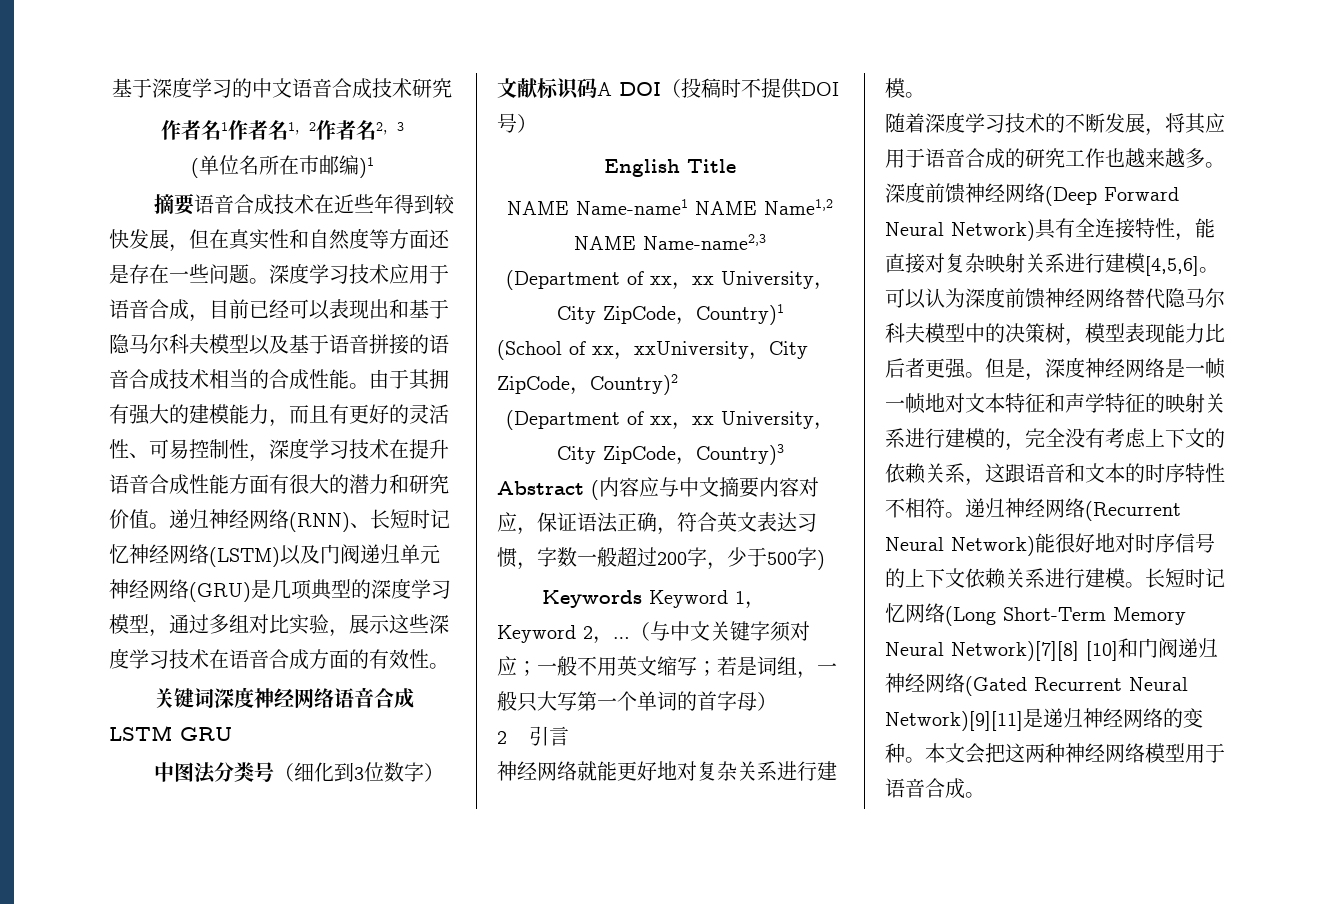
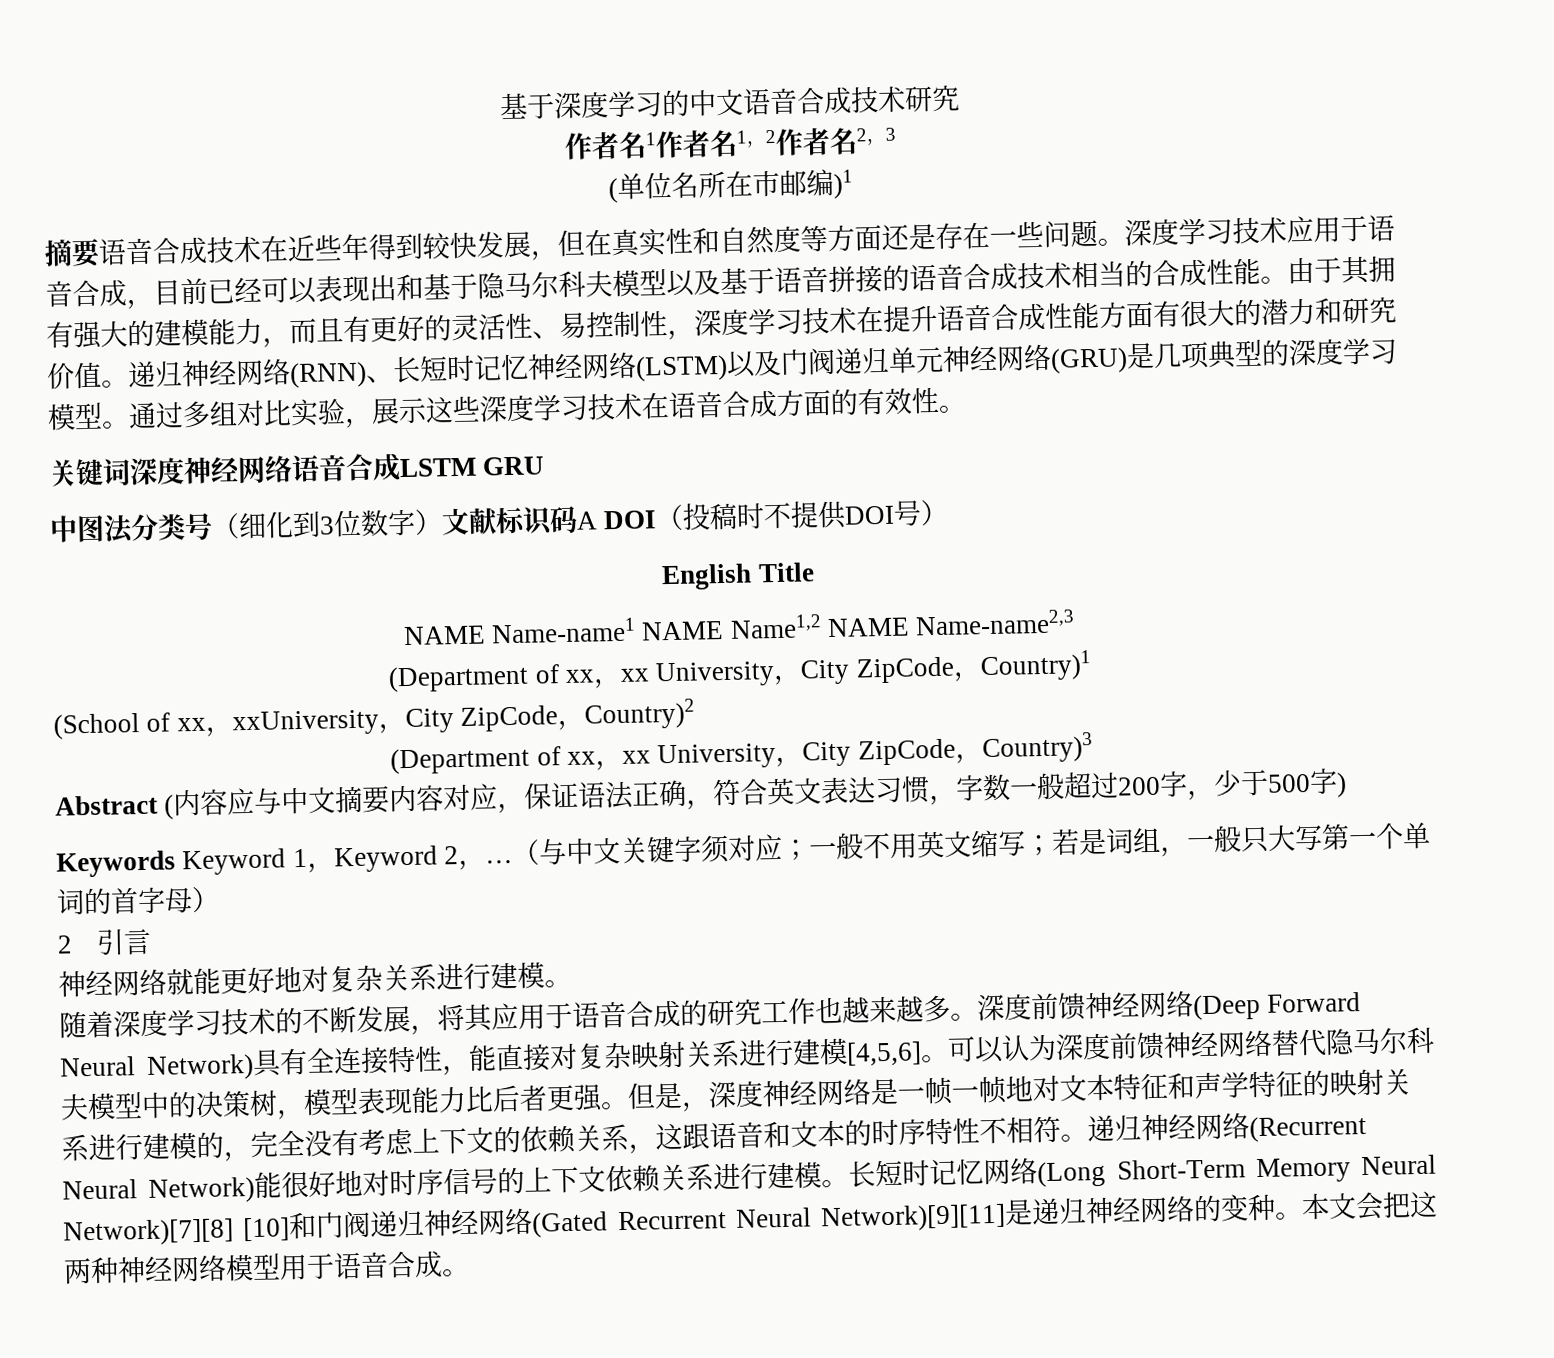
- 由于其拥有强大的建模能力，而且有更好的灵活性、可易控制性，深度学习技术在提升语音合成性能方面有很大的潜力和研究价值。
+ 由于其拥有强大的建模能力，而且有更好的灵活性、易控制性，深度学习技术在提升语音合成性能方面有很大的潜力和研究价值。
- 递归神经网络(RNN)、长短时记忆神经网络(LSTM)以及门阀递归单元神经网络(GRU)是几项典型的深度学习模型，通过多组对比实验，展示这些深度学习技术在语音合成方面的有效性。
+ 递归神经网络(RNN)、长短时记忆神经网络(LSTM)以及门阀递归单元神经网络(GRU)是几项典型的深度学习模型。通过多组对比实验，展示这些深度学习技术在语音合成方面的有效性。

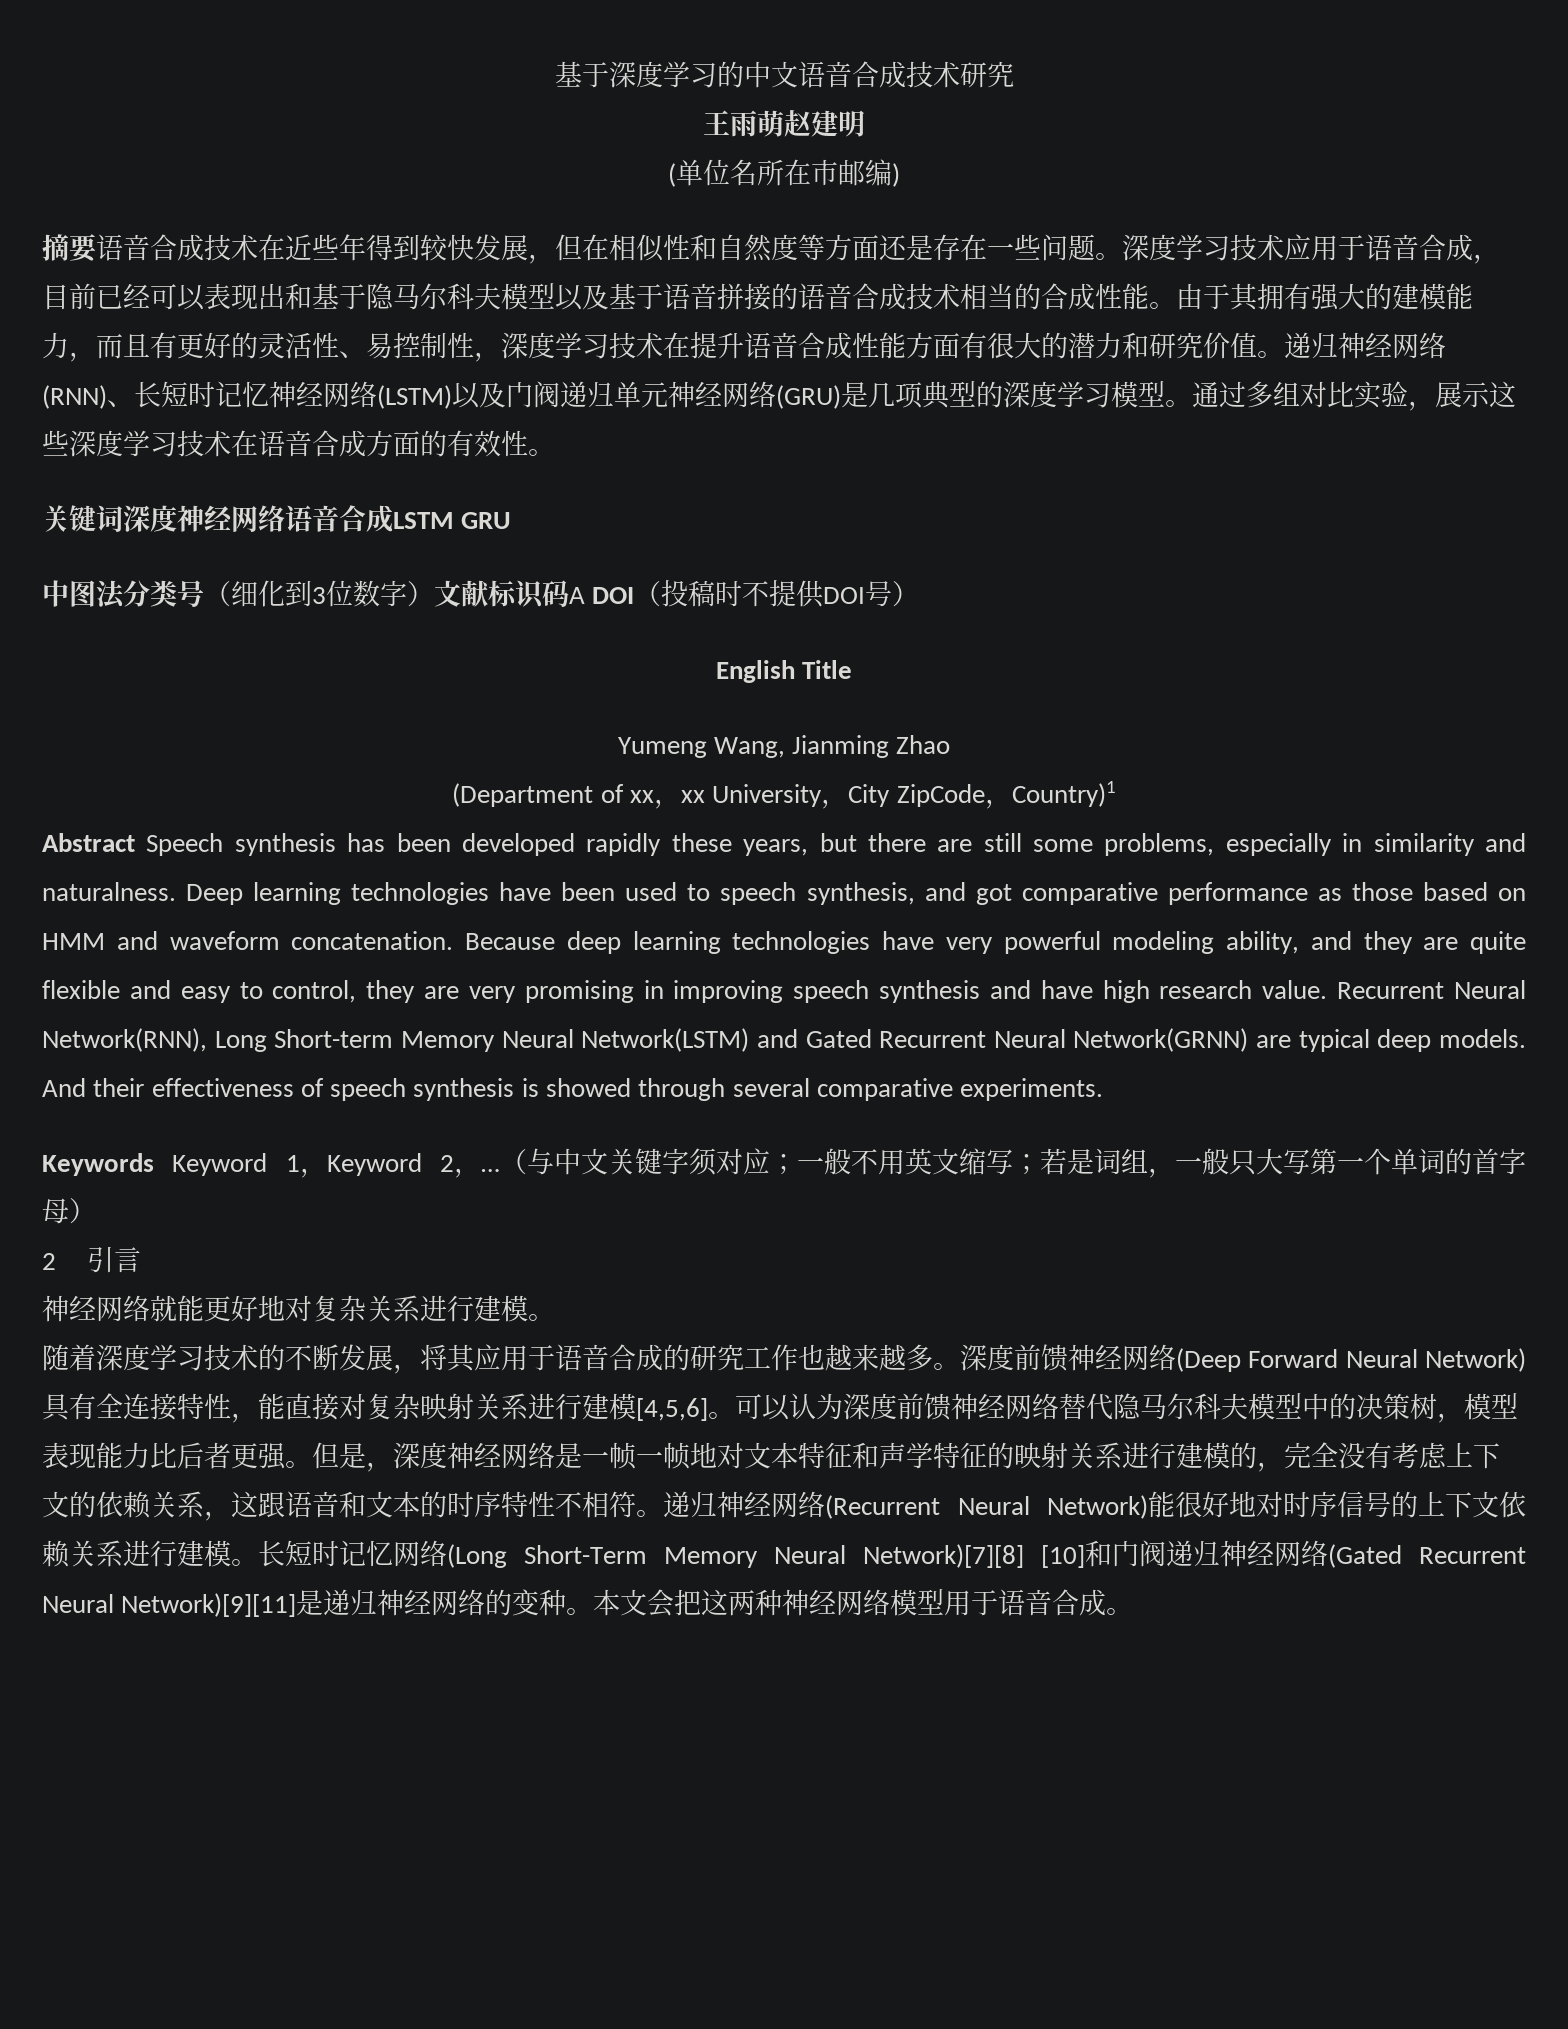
- 作者名1作者名1，2作者名2，3
+ 王雨萌赵建明
- (单位名所在市邮编)1
+ (单位名所在市邮编)
- 摘要语音合成技术在近些年得到较快发展，但在真实性和自然度等方面还是存在一些问题。
+ 摘要语音合成技术在近些年得到较快发展，但在相似性和自然度等方面还是存在一些问题。
- NAME Name-name1 NAME Name1,2 NAME Name-name2,3
+ Yumeng Wang, Jianming Zhao
- (School of xx，xxUniversity，City ZipCode，Country)2
- (Department of xx，xx University，City ZipCode，Country)3
- Abstract (内容应与中文摘要内容对应，保证语法正确，符合英文表达习惯，字数一般超过200字，少于500字)
+ Abstract Speech synthesis has been developed rapidly these years, but there are still some problems, especially in similarity and naturalness. Deep learning technologies have been used to speech synthesis, and got comparative performance as those based on HMM and waveform concatenation. Because deep learning technologies have very powerful modeling ability, and they are quite flexible and easy to control, they are very promising in improving speech synthesis and have high research value. Recurrent Neural Network(RNN), Long Short-term Memory Neural Network(LSTM) and Gated Recurrent Neural Network(GRNN) are typical deep models. And their effectiveness of speech synthesis is showed through several comparative experiments.

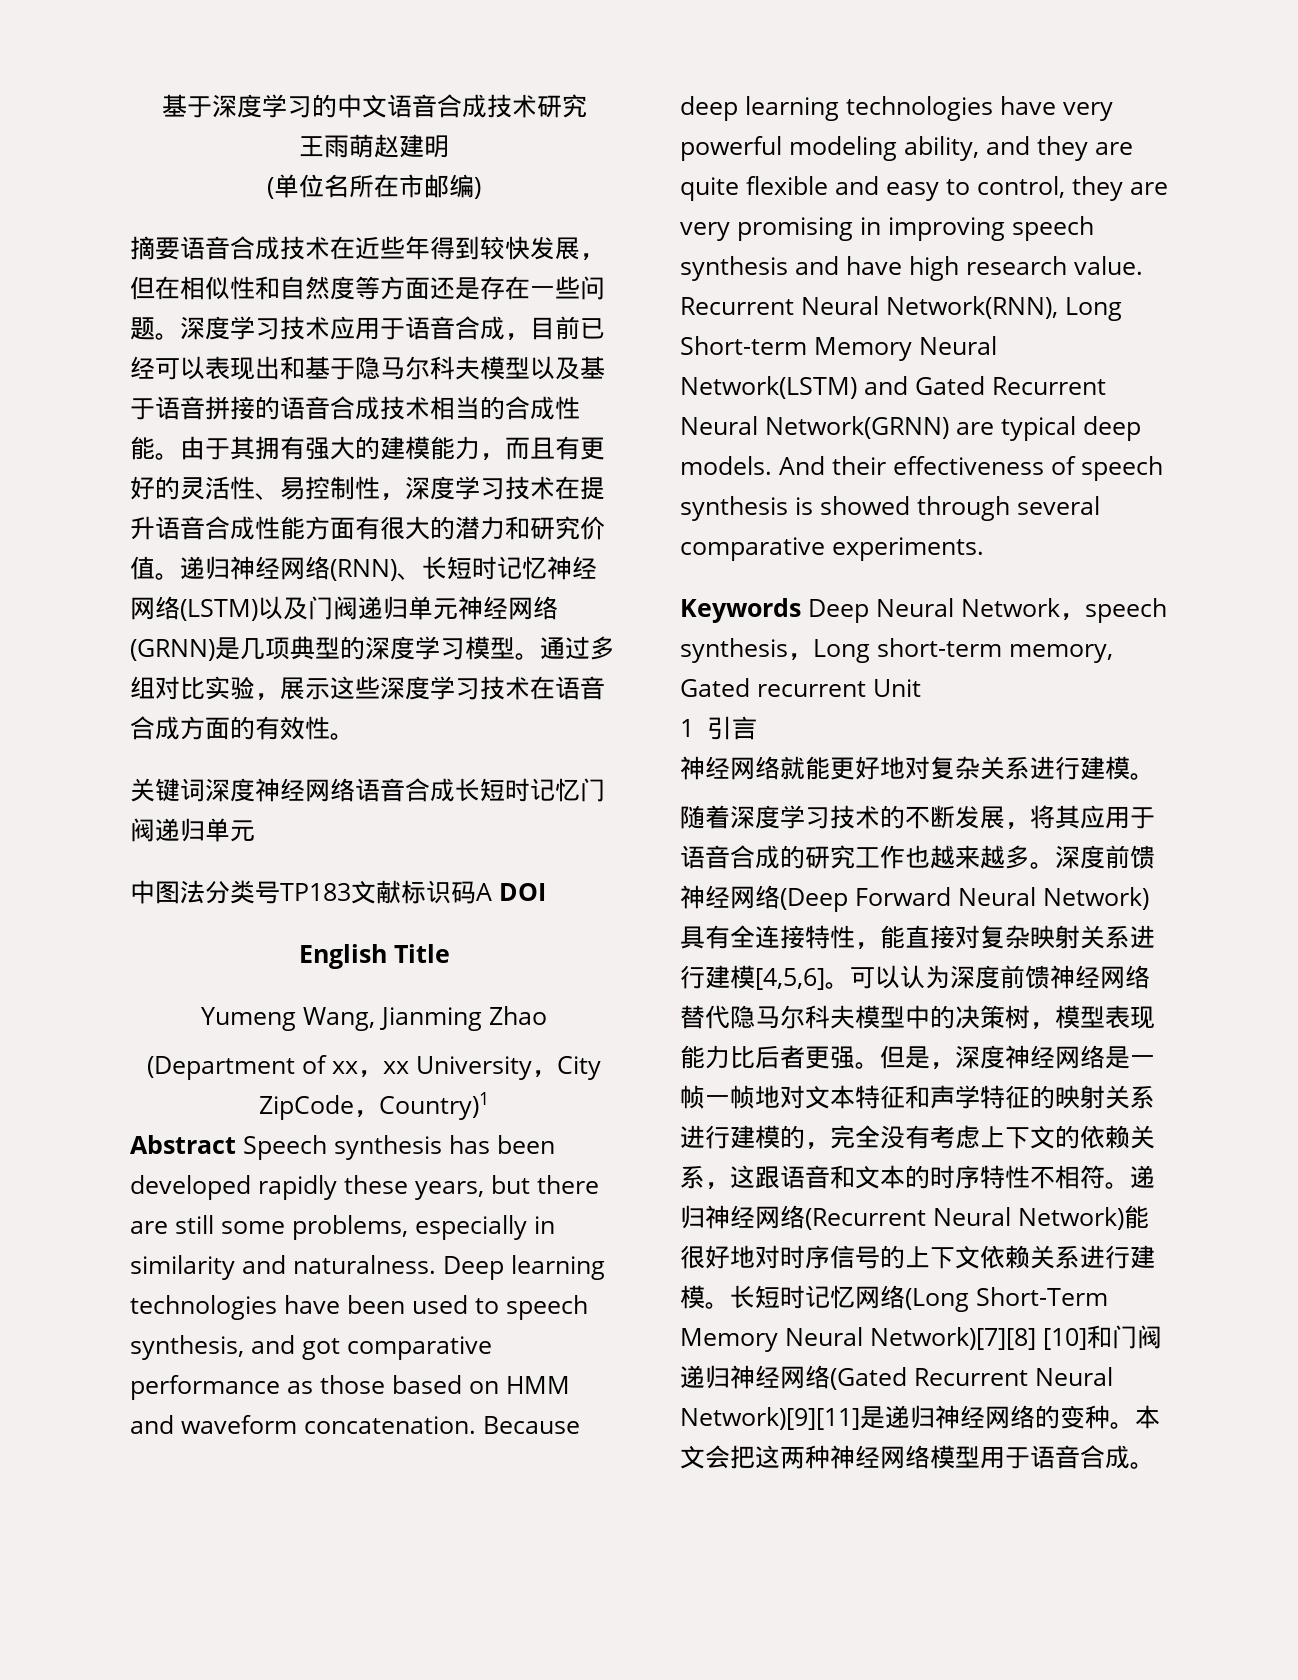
- 递归神经网络(RNN)、长短时记忆神经网络(LSTM)以及门阀递归单元神经网络(GRU)是几项典型的深度学习模型。
+ 递归神经网络(RNN)、长短时记忆神经网络(LSTM)以及门阀递归单元神经网络(GRNN)是几项典型的深度学习模型。
- 关键词深度神经网络语音合成LSTM GRU
- 中图法分类号（细化到3位数字）文献标识码A DOI（投稿时不提供DOI号）
+ 关键词深度神经网络语音合成长短时记忆门阀递归单元
+ 中图法分类号TP183文献标识码A DOI
- Keywords Keyword 1，Keyword 2，…（与中文关键字须对应；一般不用英文缩写；若是词组，一般只大写第一个单词的首字母）
- 2引言
+ Keywords Deep Neural Network，speech synthesis，Long short-term memory, Gated recurrent Unit
+ 1引言

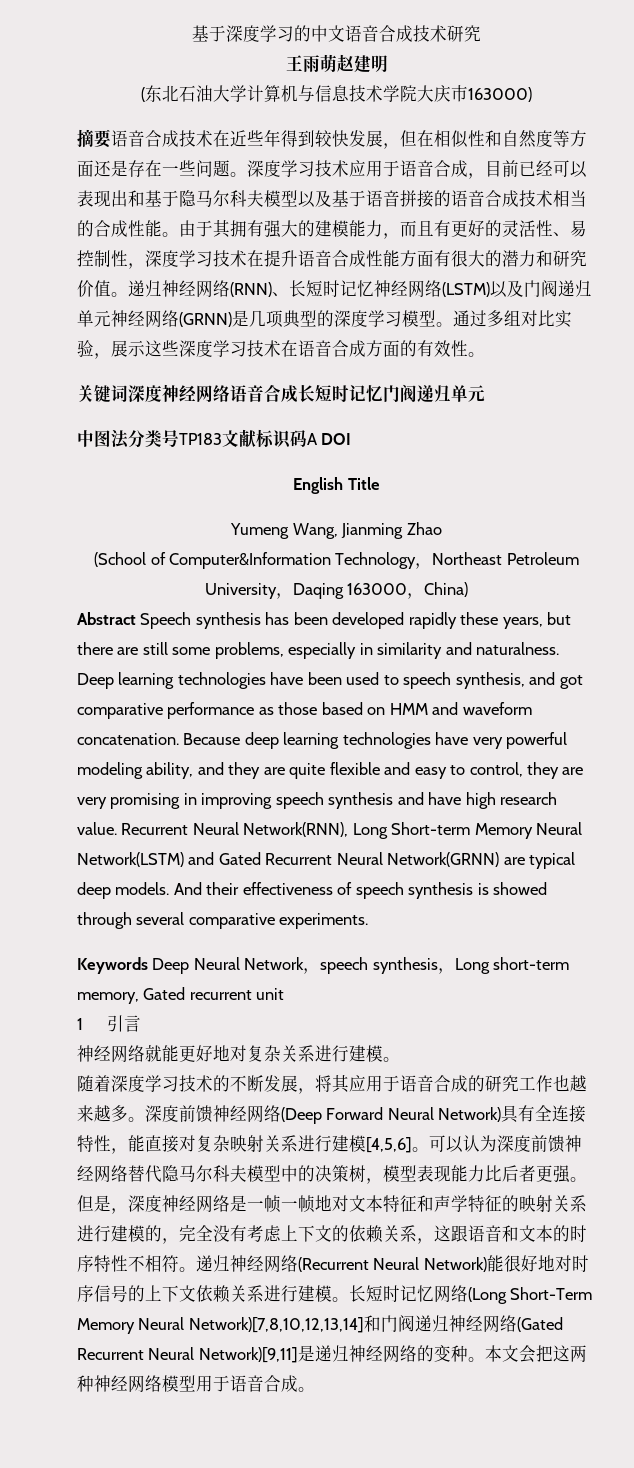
- (单位名所在市邮编)
+ (东北石油大学计算机与信息技术学院大庆市163000)
- (Department of xx，xx University，City ZipCode，Country)1
+ (School of Computer&Information Technology，Northeast Petroleum University，Daqing 163000，China)
- Keywords Deep Neural Network，speech synthesis，Long short-term memory, Gated recurrent Unit
+ Keywords Deep Neural Network，speech synthesis，Long short-term memory, Gated recurrent unit
- 长短时记忆网络(Long Short-Term Memory Neural Network)[7][8] [10]和门阀递归神经网络(Gated Recurrent Neural Network)[9][11]是递归神经网络的变种。
+ 长短时记忆网络(Long Short-Term Memory Neural Network)[7,8,10,12,13,14]和门阀递归神经网络(Gated Recurrent Neural Network)[9,11]是递归神经网络的变种。

